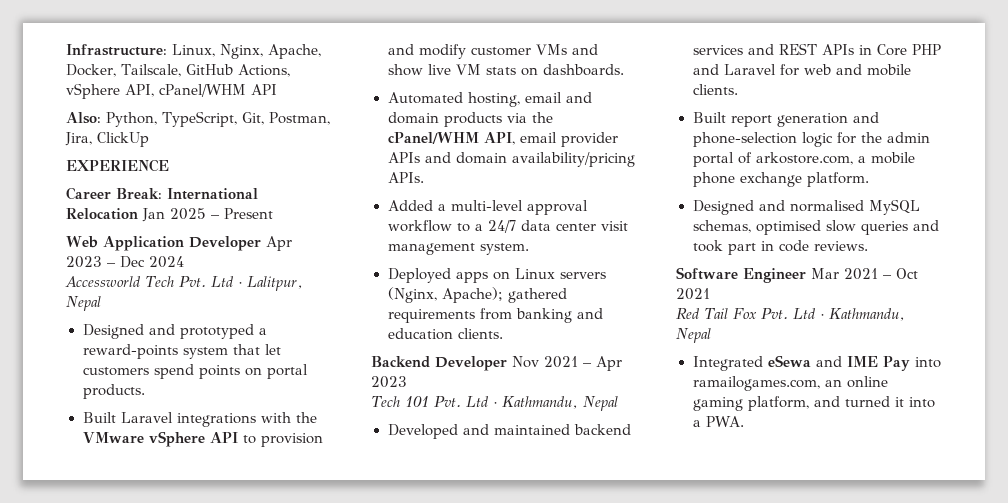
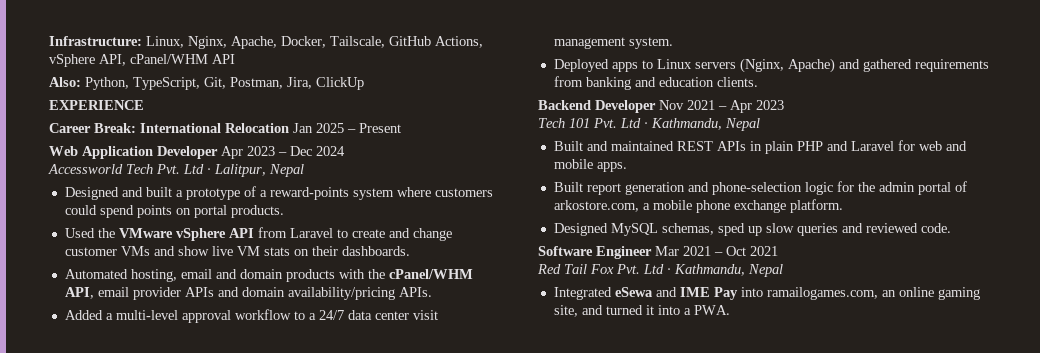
- Designed and prototyped a reward-points system that let customers spend points on portal products.
+ Designed and built a prototype of a reward-points system where customers could spend points on portal products.
- Built Laravel integrations with the VMware vSphere API to provision and modify customer VMs and show live VM stats on dashboards.
+ Used the VMware vSphere API from Laravel to create and change customer VMs and show live VM stats on their dashboards.
- Automated hosting, email and domain products via the cPanel/WHM API, email provider APIs and domain availability/pricing APIs.
+ Automated hosting, email and domain products with the cPanel/WHM API, email provider APIs and domain availability/pricing APIs.
- Deployed apps on Linux servers (Nginx, Apache); gathered requirements from banking and education clients.
+ Deployed apps to Linux servers (Nginx, Apache) and gathered requirements from banking and education clients.
- Developed and maintained backend services and REST APIs in Core PHP and Laravel for web and mobile clients.
+ Built and maintained REST APIs in plain PHP and Laravel for web and mobile apps.
- Designed and normalised MySQL schemas, optimised slow queries and took part in code reviews.
+ Designed MySQL schemas, sped up slow queries and reviewed code.
- Integrated eSewa and IME Pay into ramailogames.com, an online gaming platform, and turned it into a PWA.
+ Integrated eSewa and IME Pay into ramailogames.com, an online gaming site, and turned it into a PWA.

